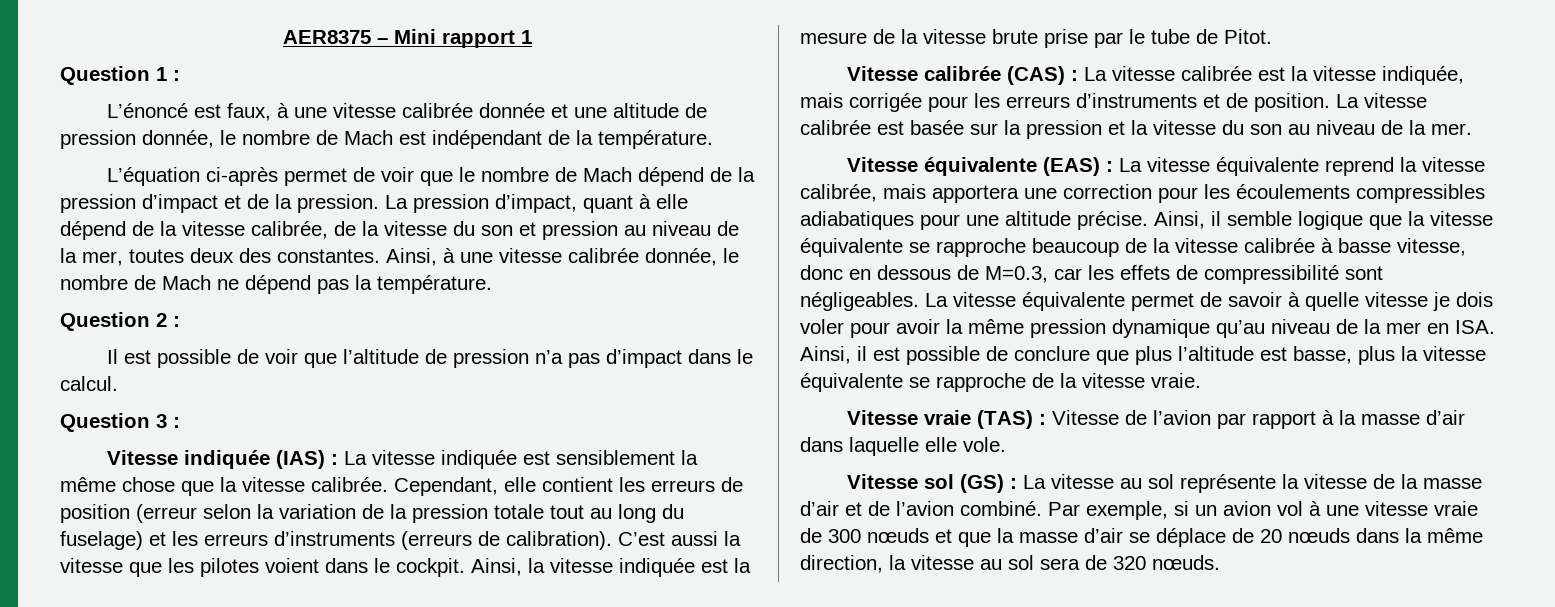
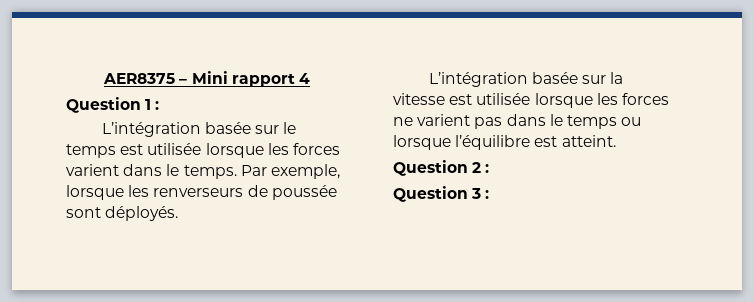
- AER8375 – Mini rapport 1
+ AER8375 – Mini rapport 4
- L’énoncé est faux, à une vitesse calibrée donnée et une altitude de pression donnée, le nombre de Mach est indépendant de la température.
- L’équation ci-après permet de voir que le nombre de Mach dépend de la pression d’impact et de la pression. La pression d’impact, quant à elle dépend de la vitesse calibrée, de la vitesse du son et pression au niveau de la mer, toutes deux des constantes. Ainsi, à une vitesse calibrée donnée, le nombre de Mach ne dépend pas la température.
+ L’intégration basée sur le temps est utilisée lorsque les forces varient dans le temps. Par exemple, lorsque les renverseurs de poussée sont déployés.
+ L’intégration basée sur la vitesse est utilisée lorsque les forces ne varient pas dans le temps ou lorsque l’équilibre est atteint.
  Question 2 :
- Il est possible de voir que l’altitude de pression n’a pas d’impact dans le calcul.
  Question 3 :
- Vitesse indiquée (IAS) : La vitesse indiquée est sensiblement la même chose que la vitesse calibrée. Cependant, elle contient les erreurs de position (erreur selon la variation de la pression totale tout au long du fuselage) et les erreurs d’instruments (erreurs de calibration). C’est aussi la vitesse que les pilotes voient dans le cockpit. Ainsi, la vitesse indiquée est la mesure de la vitesse brute prise par le tube de Pitot.
- Vitesse calibrée (CAS) : La vitesse calibrée est la vitesse indiquée, mais corrigée pour les erreurs d’instruments et de position. La vitesse calibrée est basée sur la pression et la vitesse du son au niveau de la mer.
- Vitesse équivalente (EAS) : La vitesse équivalente reprend la vitesse calibrée, mais apportera une correction pour les écoulements compressibles adiabatiques pour une altitude précise. Ainsi, il semble logique que la vitesse équivalente se rapproche beaucoup de la vitesse calibrée à basse vitesse, donc en dessous de M=0.3, car les effets de compressibilité sont négligeables. La vitesse équivalente permet de savoir à quelle vitesse je dois voler pour avoir la même pression dynamique qu’au niveau de la mer en ISA. Ainsi, il est possible de conclure que plus l’altitude est basse, plus la vitesse équivalente se rapproche de la vitesse vraie.
- Vitesse vraie (TAS) : Vitesse de l’avion par rapport à la masse d’air dans laquelle elle vole.
- Vitesse sol (GS) : La vitesse au sol représente la vitesse de la masse d’air et de l’avion combiné. Par exemple, si un avion vol à une vitesse vraie de 300 nœuds et que la masse d’air se déplace de 20 nœuds dans la même direction, la vitesse au sol sera de 320 nœuds.

